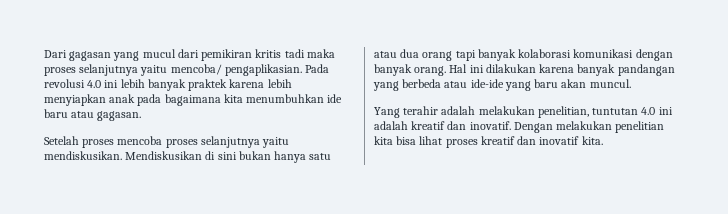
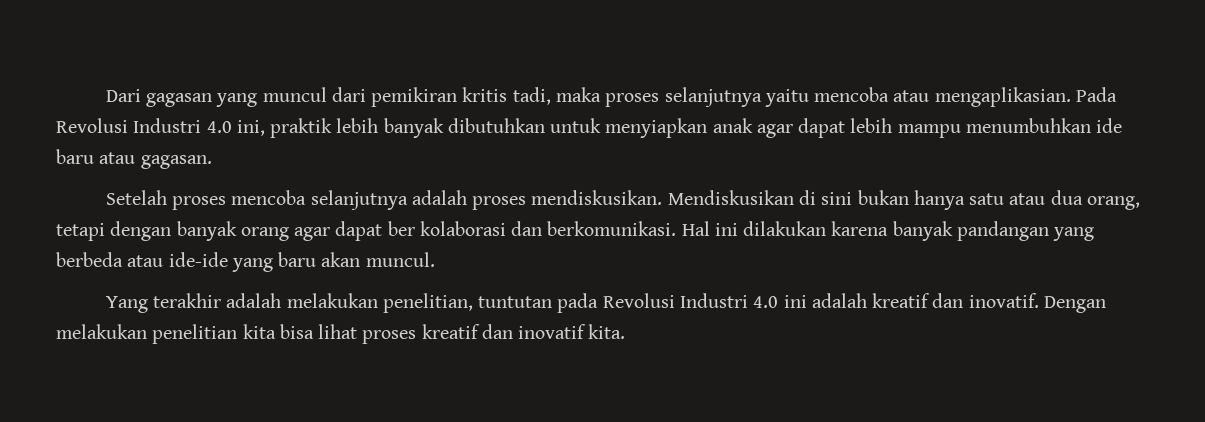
- Dari gagasan yang mucul dari pemikiran kritis tadi maka proses selanjutnya yaitu mencoba/ pengaplikasian. Pada revolusi 4.0 ini lebih banyak praktek karena lebih menyiapkan anak pada bagaimana kita menumbuhkan ide baru atau gagasan.
+ Dari gagasan yang muncul dari pemikiran kritis tadi, maka proses selanjutnya yaitu mencoba atau mengaplikasian. Pada Revolusi Industri 4.0 ini, praktik lebih banyak dibutuhkan untuk menyiapkan anak agar dapat lebih mampu menumbuhkan ide baru atau gagasan.
- Setelah proses mencoba proses selanjutnya yaitu mendiskusikan.
+ Setelah proses mencoba selanjutnya adalah proses mendiskusikan.
- Mendiskusikan di sini bukan hanya satu atau dua orang tapi banyak kolaborasi komunikasi dengan banyak orang.
+ Mendiskusikan di sini bukan hanya satu atau dua orang, tetapi dengan banyak orang agar dapat ber kolaborasi dan berkomunikasi.
- Yang terahir adalah melakukan penelitian, tuntutan 4.0 ini adalah kreatif dan inovatif.
+ Yang terakhir adalah melakukan penelitian, tuntutan pada Revolusi Industri 4.0 ini adalah kreatif dan inovatif.

